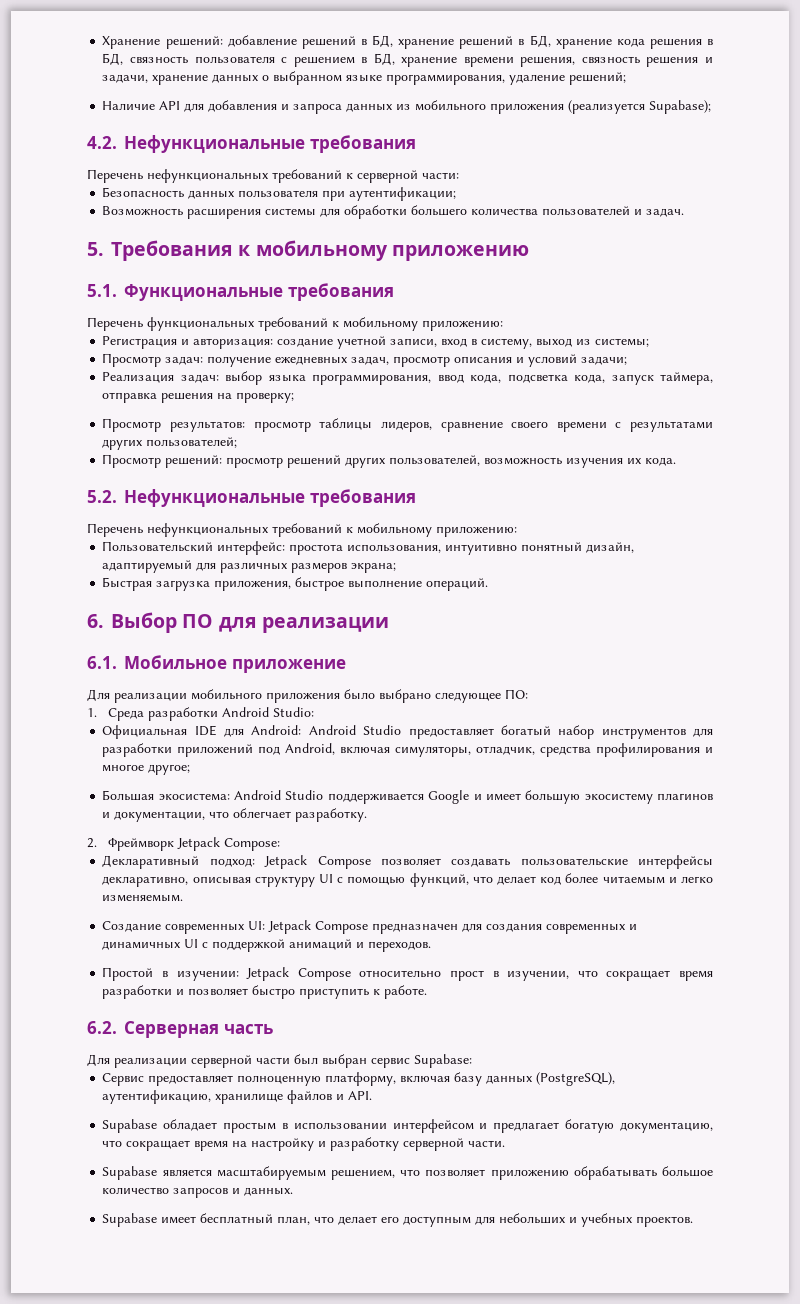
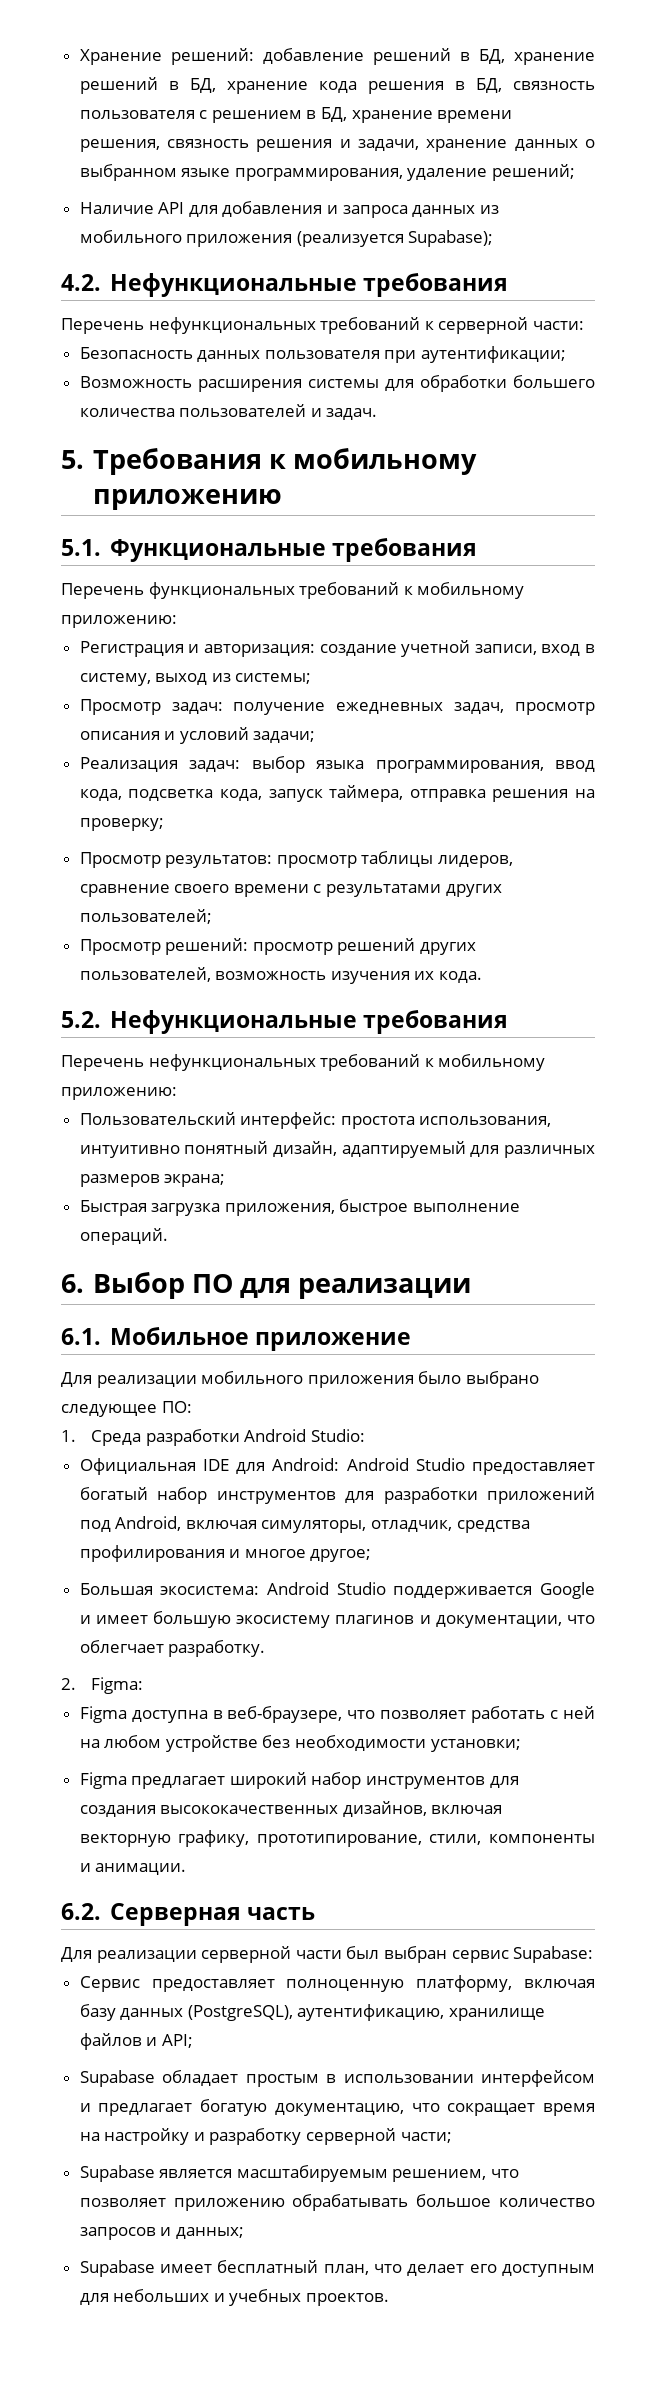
- 2. Фреймворк Jetpack Compose:
- Декларативный подход: Jetpack Compose позволяет создавать пользовательские интерфейсы декларативно, описывая структуру UI с помощью функций, что делает код более читаемым и легко изменяемым.
- Создание современных UI: Jetpack Compose предназначен для создания современных и динамичных UI с поддержкой анимаций и переходов.
- Простой в изучении: Jetpack Compose относительно прост в изучении, что сокращает время разработки и позволяет быстро приступить к работе.
+ 2. Figma:
+ Figma доступна в веб-браузере, что позволяет работать с ней на любом устройстве без необходимости установки;
+ Figma предлагает широкий набор инструментов для создания высококачественных дизайнов, включая векторную графику, прототипирование, стили, компоненты и анимации.
- Сервис предоставляет полноценную платформу, включая базу данных (PostgreSQL), аутентификацию, хранилище файлов и API.
+ Сервис предоставляет полноценную платформу, включая базу данных (PostgreSQL), аутентификацию, хранилище файлов и API;
- Supabase обладает простым в использовании интерфейсом и предлагает богатую документацию, что сокращает время на настройку и разработку серверной части.
+ Supabase обладает простым в использовании интерфейсом и предлагает богатую документацию, что сокращает время на настройку и разработку серверной части;
- Supabase является масштабируемым решением, что позволяет приложению обрабатывать большое количество запросов и данных.
+ Supabase является масштабируемым решением, что позволяет приложению обрабатывать большое количество запросов и данных;

